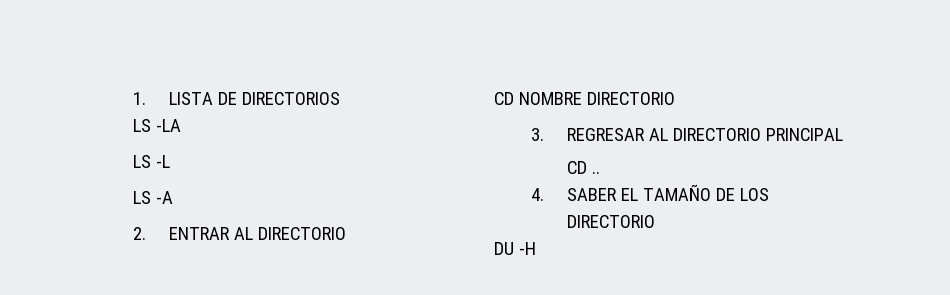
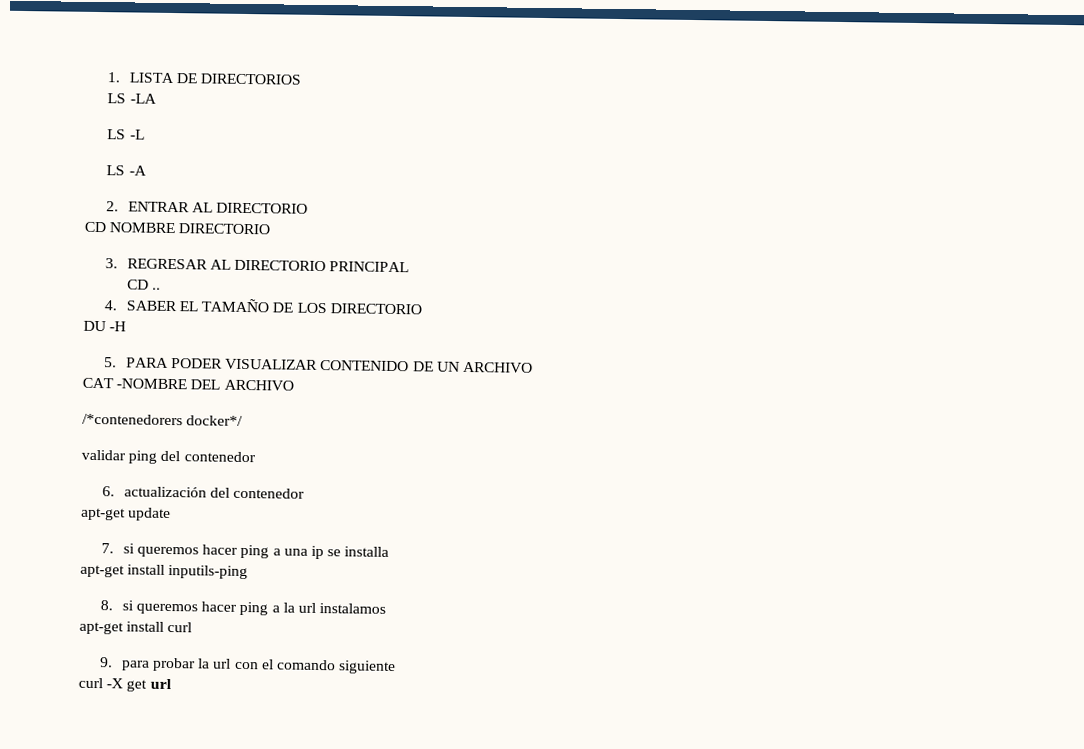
+ 5. PARA PODER VISUALIZAR CONTENIDO DE UN ARCHIVO
+ CAT -NOMBRE DEL ARCHIVO
+ /*contenedorers docker*/
+ validar ping del contenedor
+ 6. actualización del contenedor
+ apt-get update
+ 7. si queremos hacer ping a una ip se installa
+ apt-get install inputils-ping
+ 8. si queremos hacer ping a la url instalamos
+ apt-get install curl
+ 9. para probar la url con el comando siguiente
+ curl -X get url

